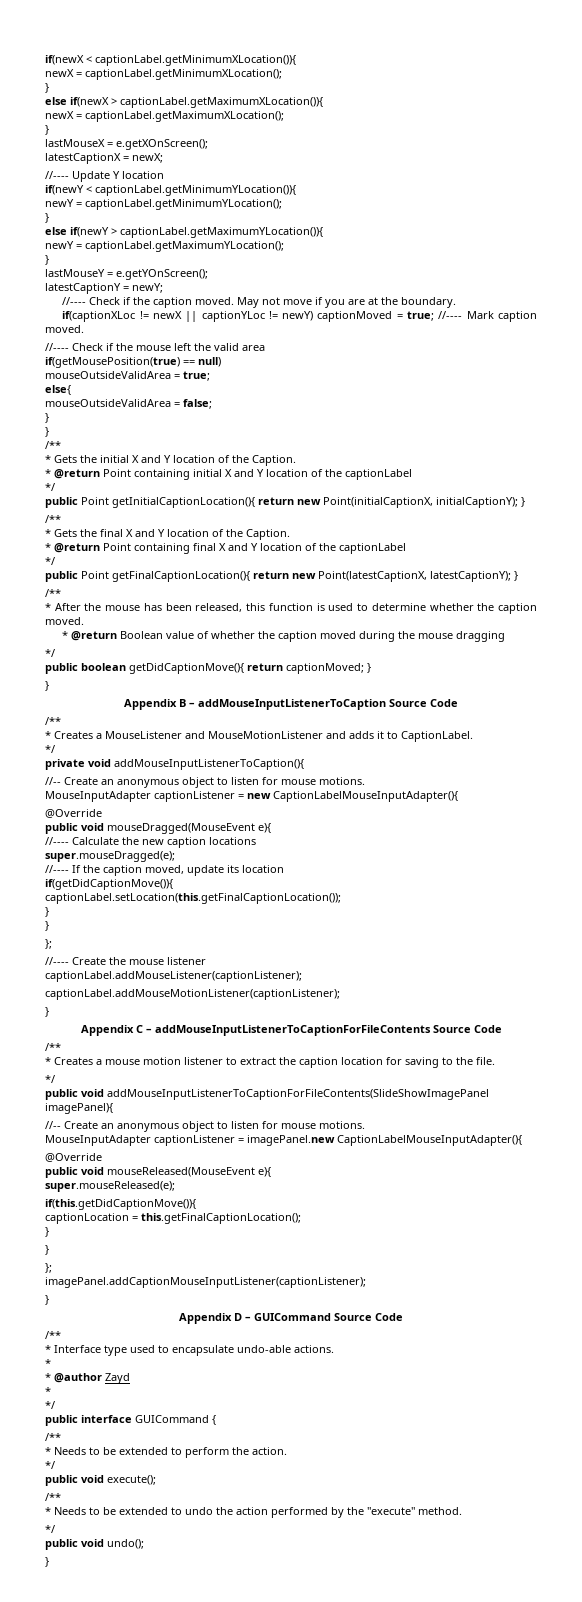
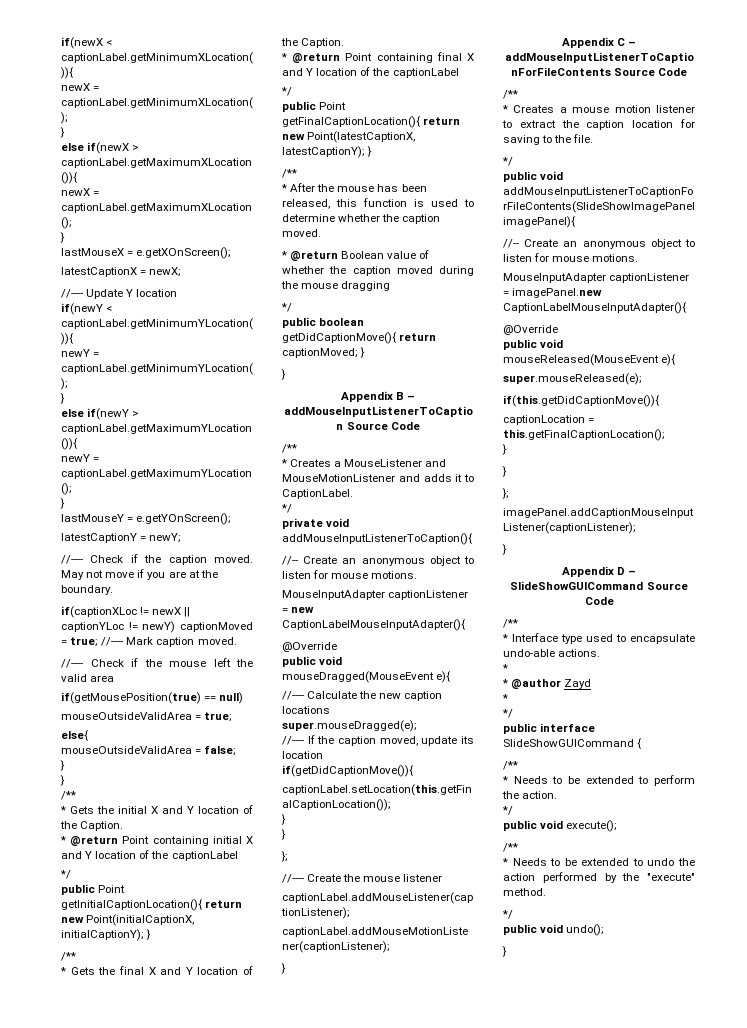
- Appendix D – GUICommand Source Code
+ Appendix D – SlideShowGUICommand Source Code
- public interface GUICommand {
+ public interface SlideShowGUICommand {

